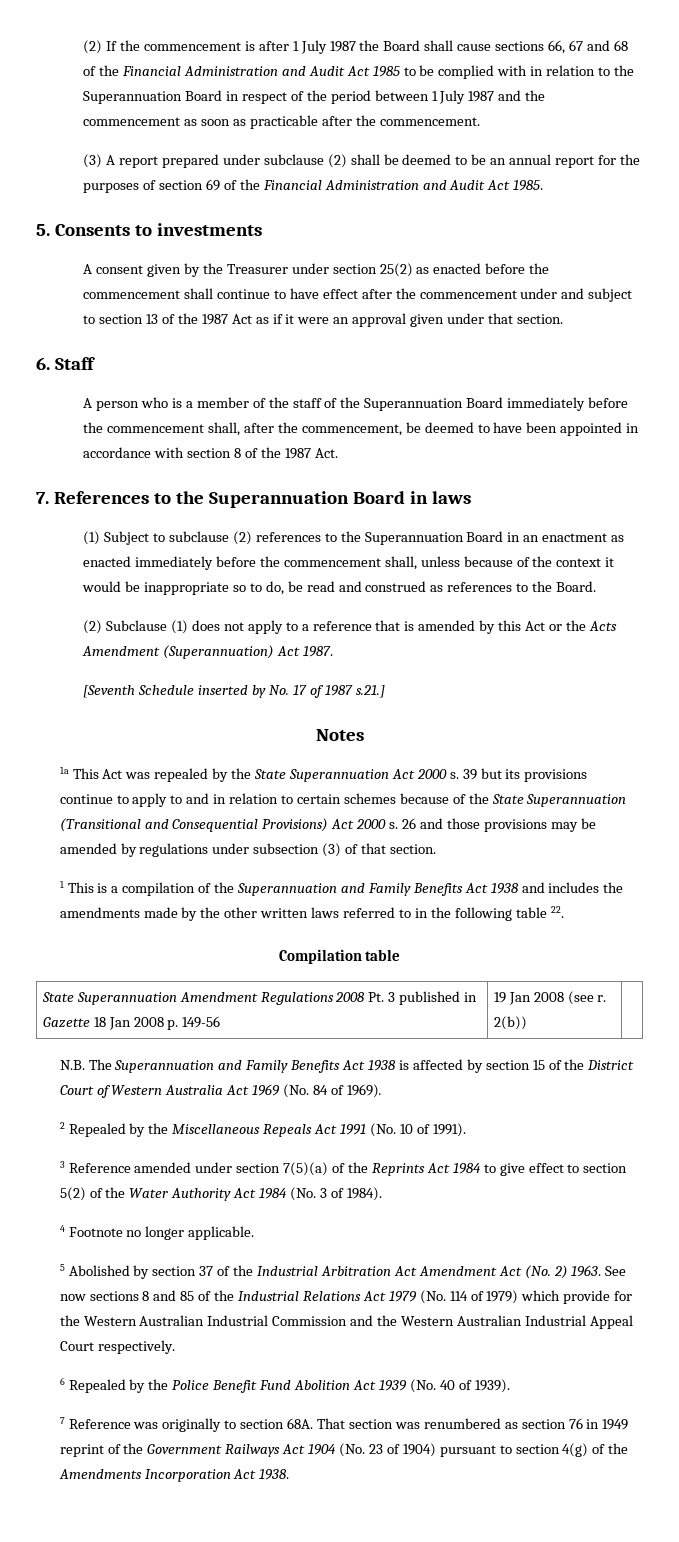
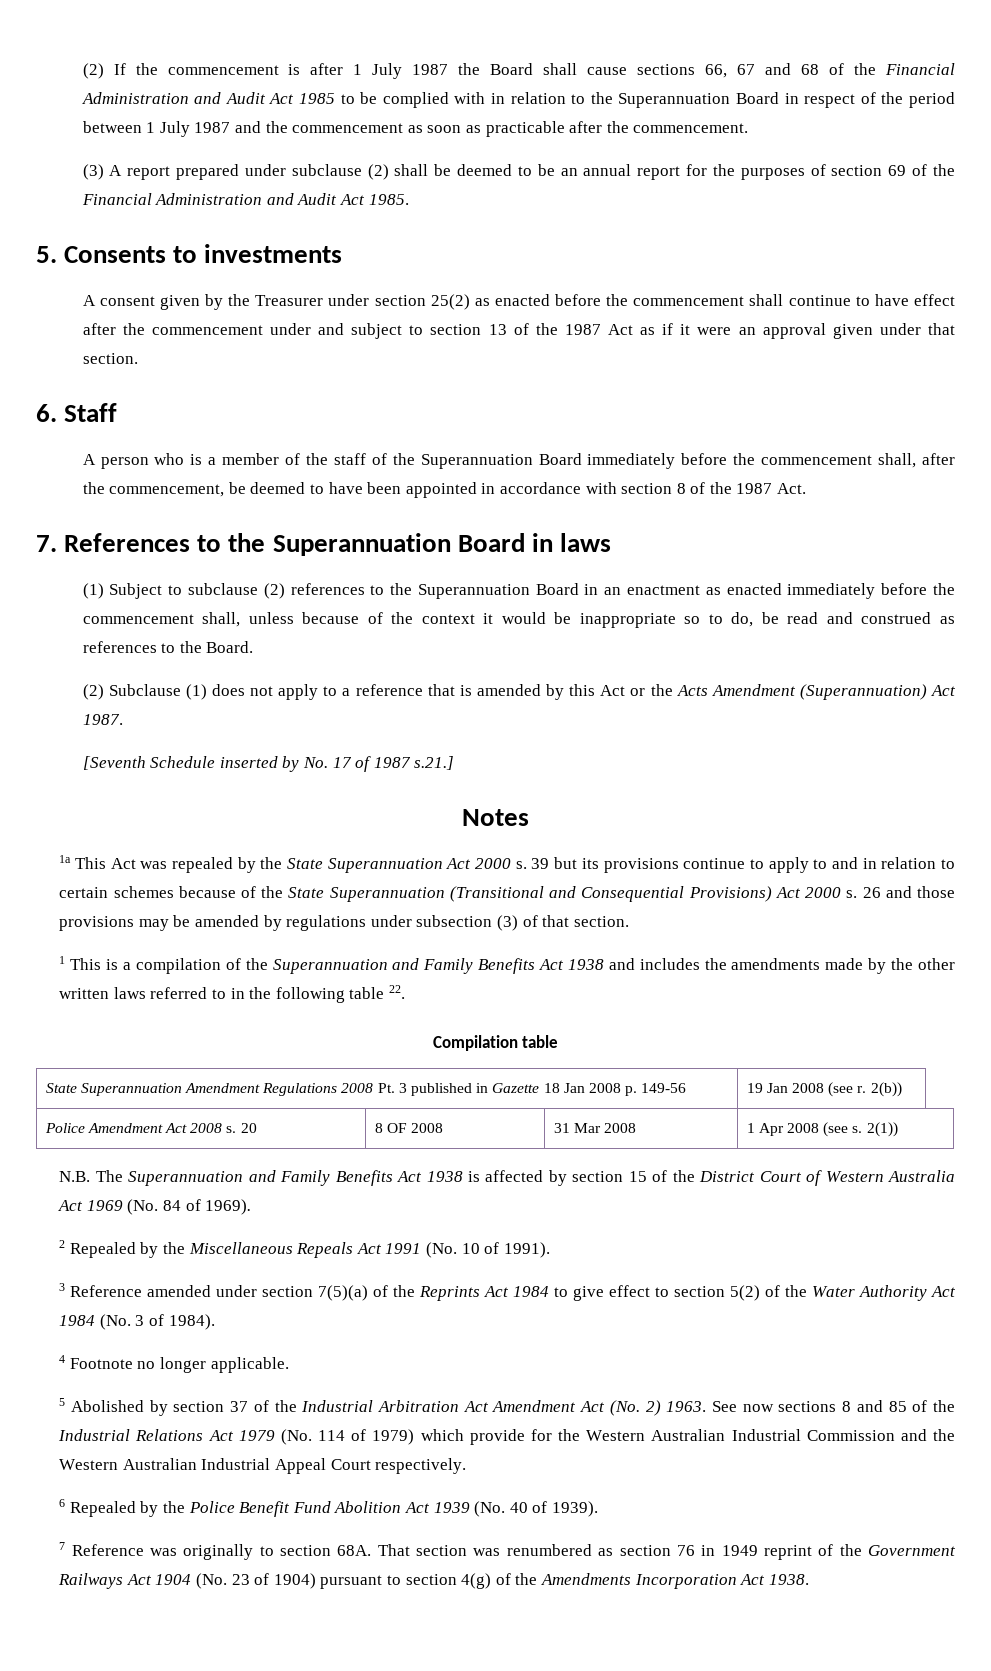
- State Superannuation Amendment Regulations 2008 Pt. 3 published in Gazette 18 Jan 2008 p. 149-56 | 19 Jan 2008 (see r. 2(b)) |
+ State Superannuation Amendment Regulations 2008 Pt. 3 published in Gazette 18 Jan 2008 p. 149-56 | 19 Jan 2008 (see r. 2(b))
+ Police Amendment Act 2008 s. 20 | 8 OF 2008 | 31 Mar 2008 | 1 Apr 2008 (see s. 2(1))

